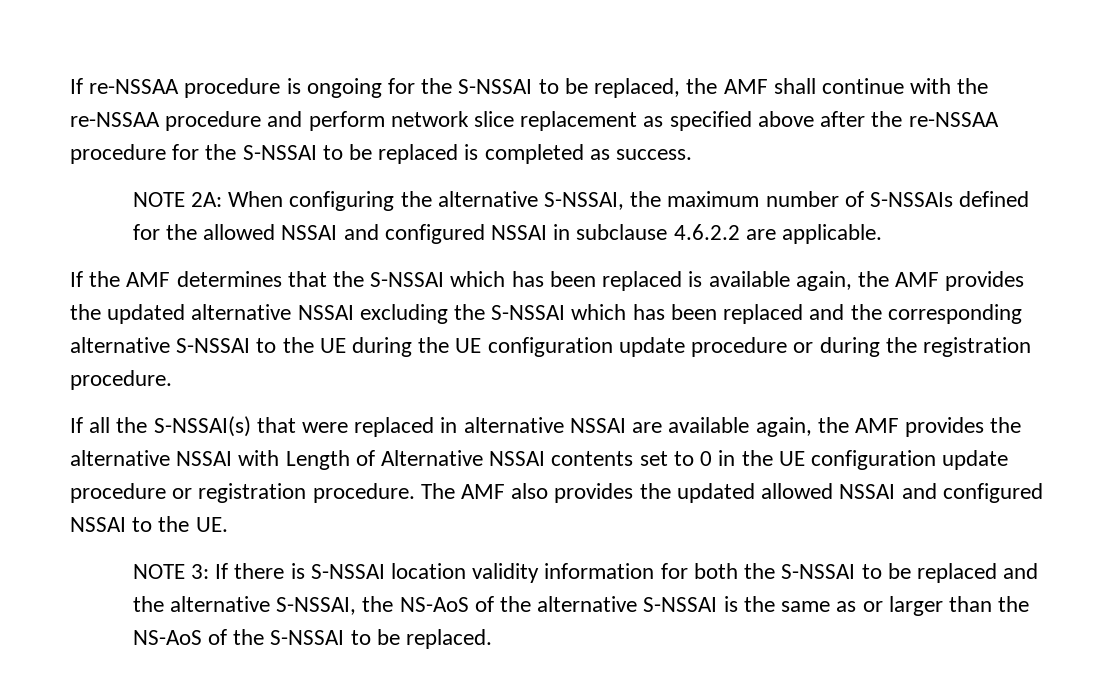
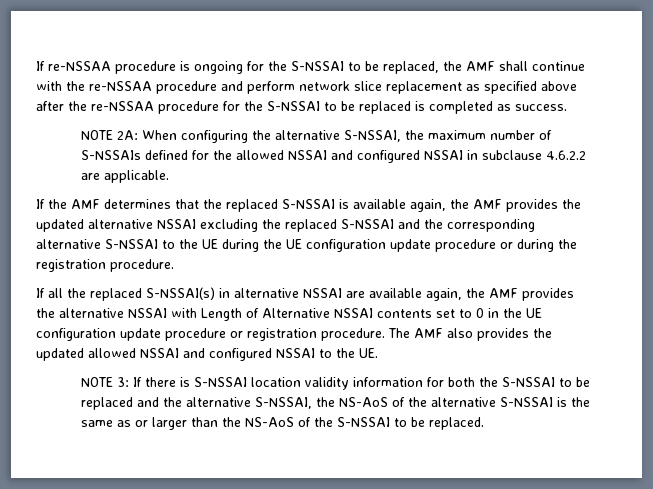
- If the AMF determines that the S-NSSAI which has been replaced is available again, the AMF provides the updated alternative NSSAI excluding the S-NSSAI which has been replaced and the corresponding alternative S-NSSAI to the UE during the UE configuration update procedure or during the registration procedure.
+ If the AMF determines that the replaced S-NSSAI is available again, the AMF provides the updated alternative NSSAI excluding the replaced S-NSSAI and the corresponding alternative S-NSSAI to the UE during the UE configuration update procedure or during the registration procedure.
- If all the S-NSSAI(s) that were replaced in alternative NSSAI are available again, the AMF provides the alternative NSSAI with Length of Alternative NSSAI contents set to 0 in the UE configuration update procedure or registration procedure.
+ If all the replaced S-NSSAI(s) in alternative NSSAI are available again, the AMF provides the alternative NSSAI with Length of Alternative NSSAI contents set to 0 in the UE configuration update procedure or registration procedure.

